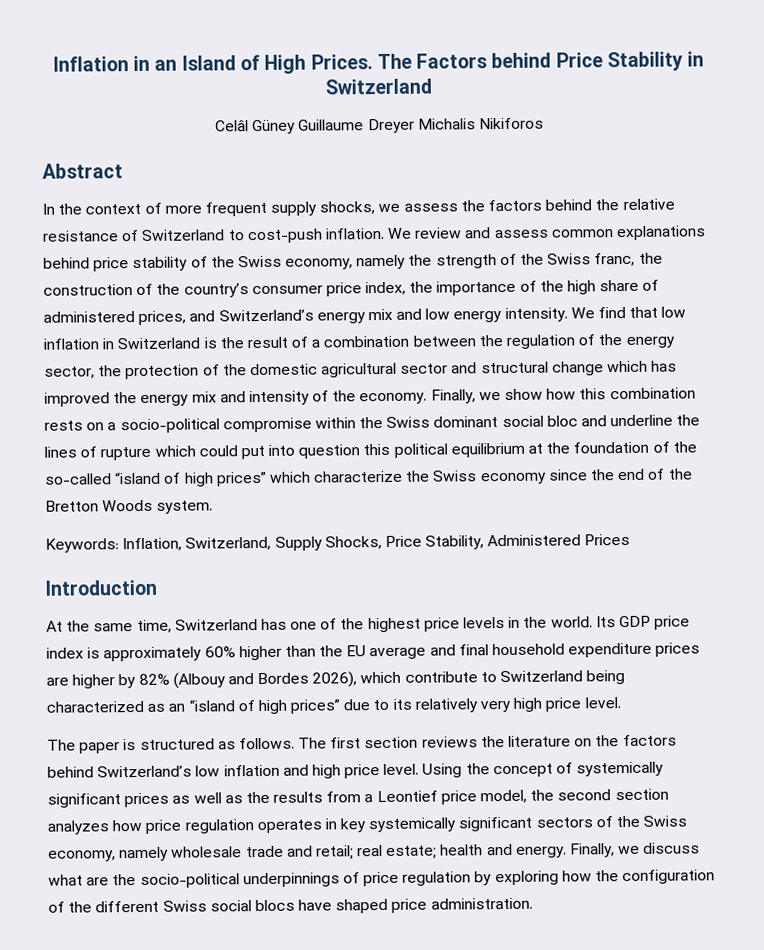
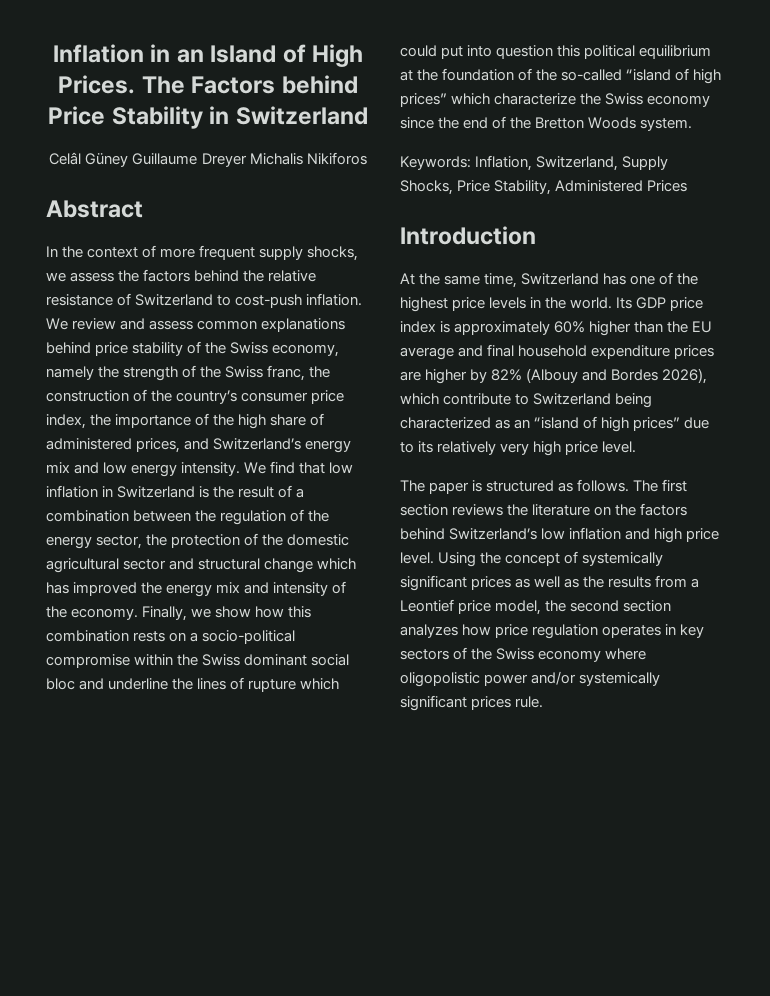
- Using the concept of systemically significant prices as well as the results from a Leontief price model, the second section analyzes how price regulation operates in key systemically significant sectors of the Swiss economy, namely wholesale trade and retail; real estate; health and energy. Finally, we discuss what are the socio-political underpinnings of price regulation by exploring how the configuration of the different Swiss social blocs have shaped price administration.
+ Using the concept of systemically significant prices as well as the results from a Leontief price model, the second section analyzes how price regulation operates in key sectors of the Swiss economy where oligopolistic power and/or systemically significant prices rule.

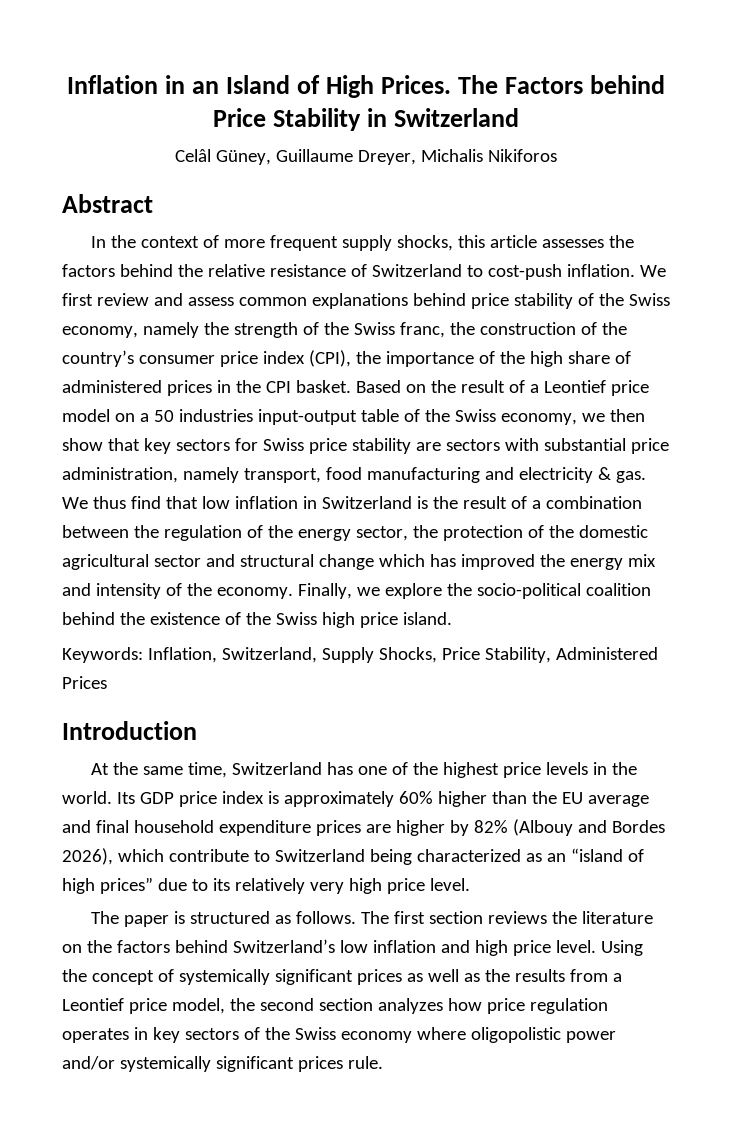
- Celâl Güney Guillaume Dreyer Michalis Nikiforos
+ Celâl Güney, Guillaume Dreyer, Michalis Nikiforos
- In the context of more frequent supply shocks, we assess the factors behind the relative resistance of Switzerland to cost-push inflation.
+ In the context of more frequent supply shocks, this article assesses the factors behind the relative resistance of Switzerland to cost-push inflation.
- We review and assess common explanations behind price stability of the Swiss economy, namely the strength of the Swiss franc, the construction of the country’s consumer price index, the importance of the high share of administered prices, and Switzerland’s energy mix and low energy intensity. We find that low inflation in Switzerland is the result of a combination between the regulation of the energy sector, the protection of the domestic agricultural sector and structural change which has improved the energy mix and intensity of the economy.
+ We first review and assess common explanations behind price stability of the Swiss economy, namely the strength of the Swiss franc, the construction of the country’s consumer price index (CPI), the importance of the high share of administered prices in the CPI basket. Based on the result of a Leontief price model on a 50 industries input-output table of the Swiss economy, we then show that key sectors for Swiss price stability are sectors with substantial price administration, namely transport, food manufacturing and electricity & gas. We thus find that low inflation in Switzerland is the result of a combination between the regulation of the energy sector, the protection of the domestic agricultural sector and structural change which has improved the energy mix and intensity of the economy.
- Finally, we show how this combination rests on a socio-political compromise within the Swiss dominant social bloc and underline the lines of rupture which could put into question this political equilibrium at the foundation of the so-called “island of high prices” which characterize the Swiss economy since the end of the Bretton Woods system.
+ Finally, we explore the socio-political coalition behind the existence of the Swiss high price island.

